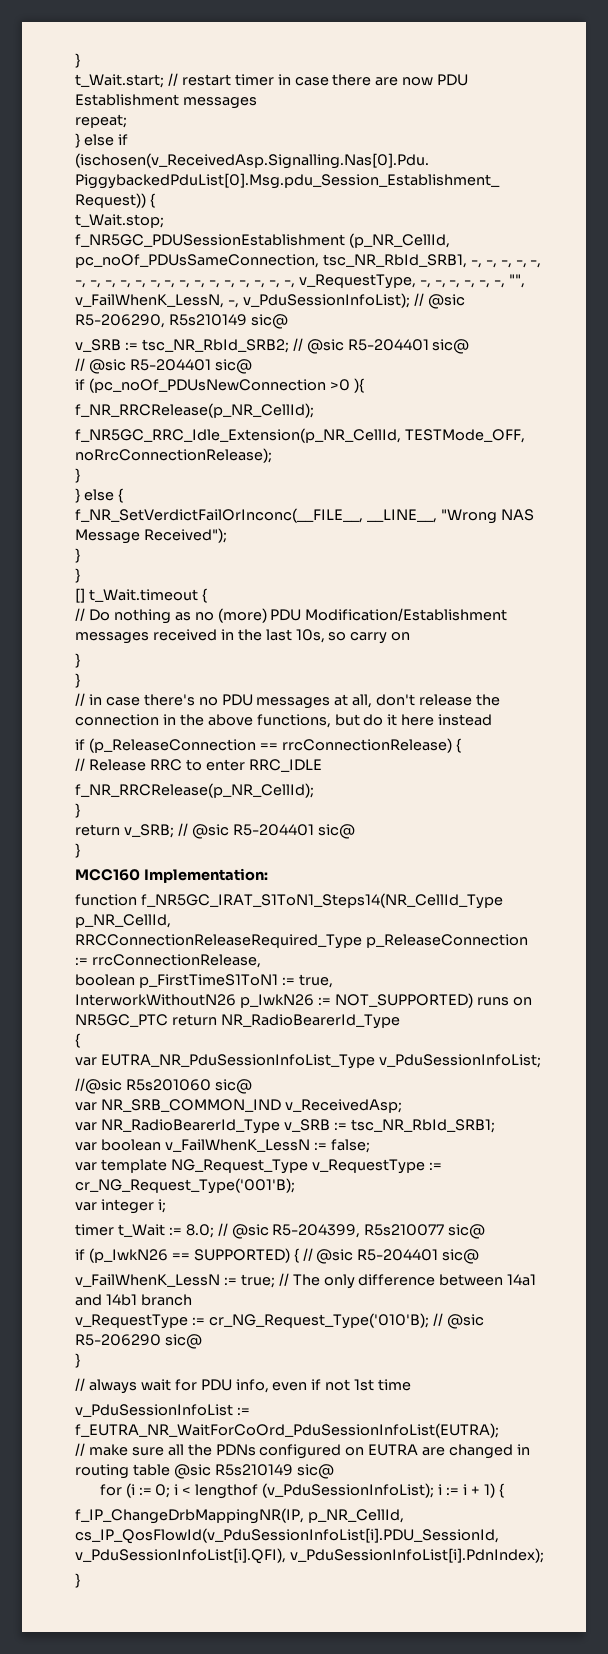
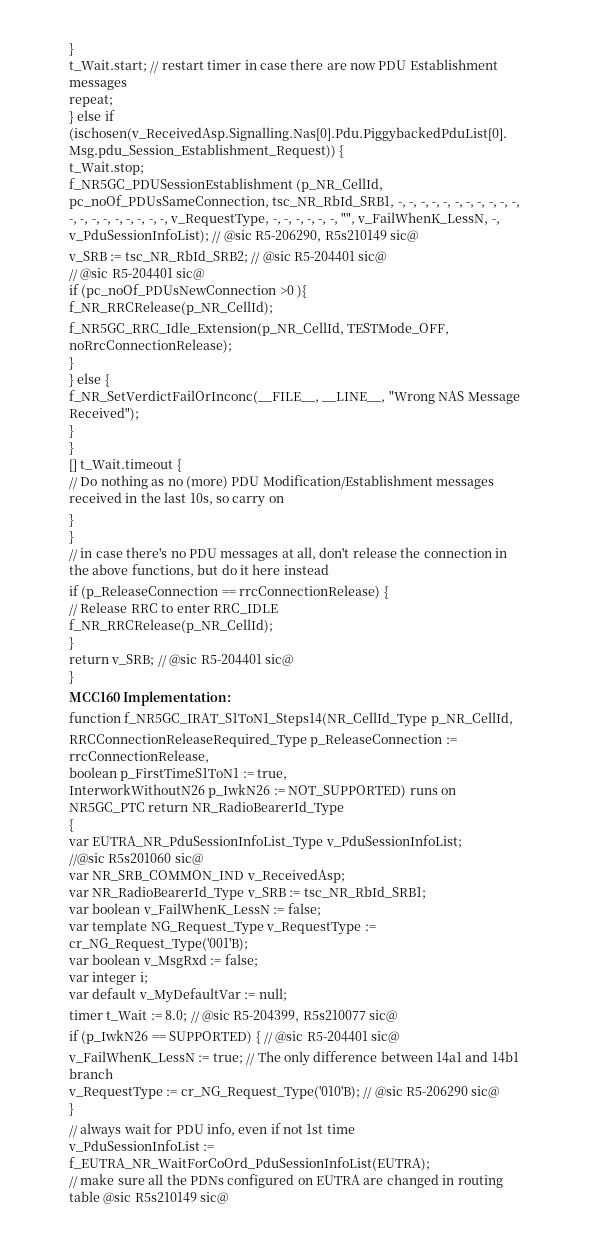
+ var boolean v_MsgRxd := false;
  var integer i;
+ var default v_MyDefaultVar := null;
- for (i := 0; i < lengthof (v_PduSessionInfoList); i := i + 1) {
- f_IP_ChangeDrbMappingNR(IP, p_NR_CellId, cs_IP_QosFlowId(v_PduSessionInfoList[i].PDU_SessionId, v_PduSessionInfoList[i].QFI), v_PduSessionInfoList[i].PdnIndex);
- }

